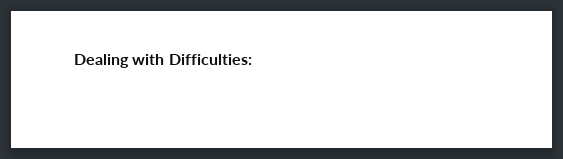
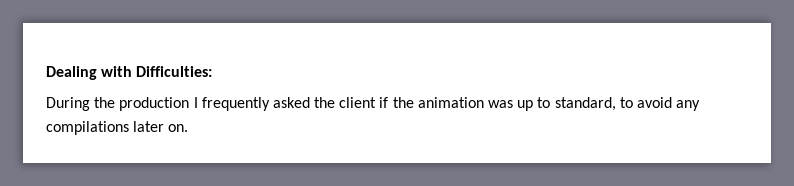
+ During the production I frequently asked the client if the animation was up to standard, to avoid any compilations later on.

